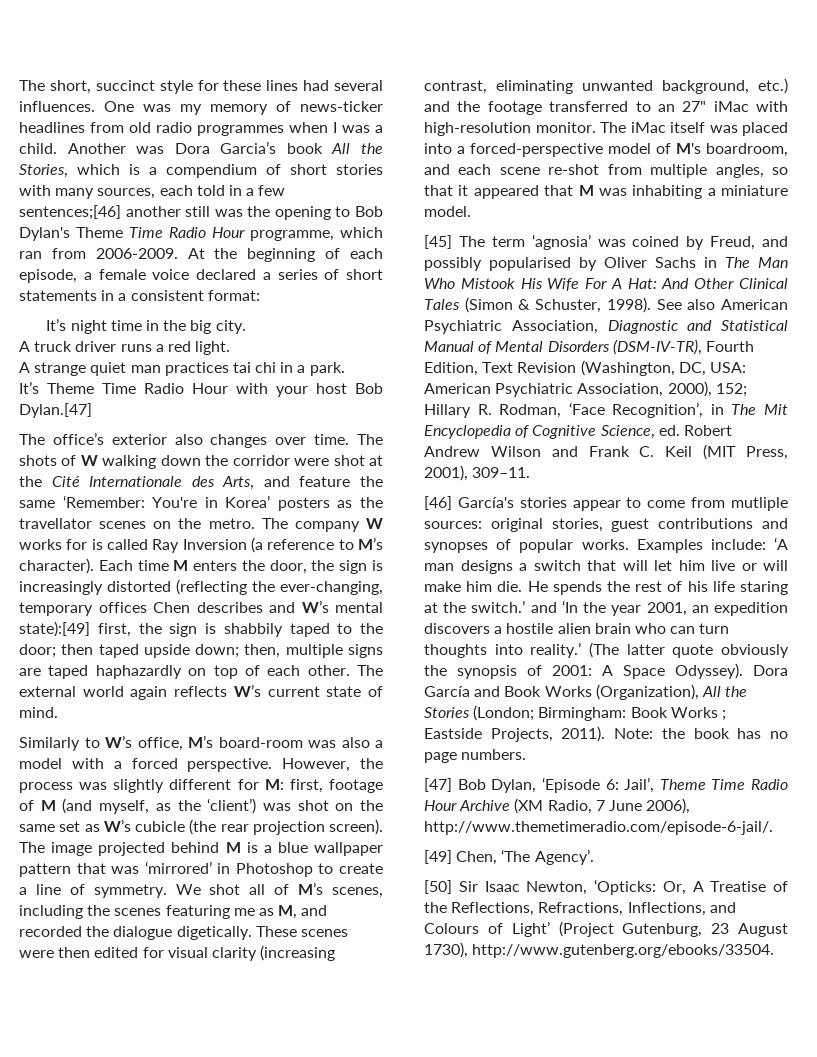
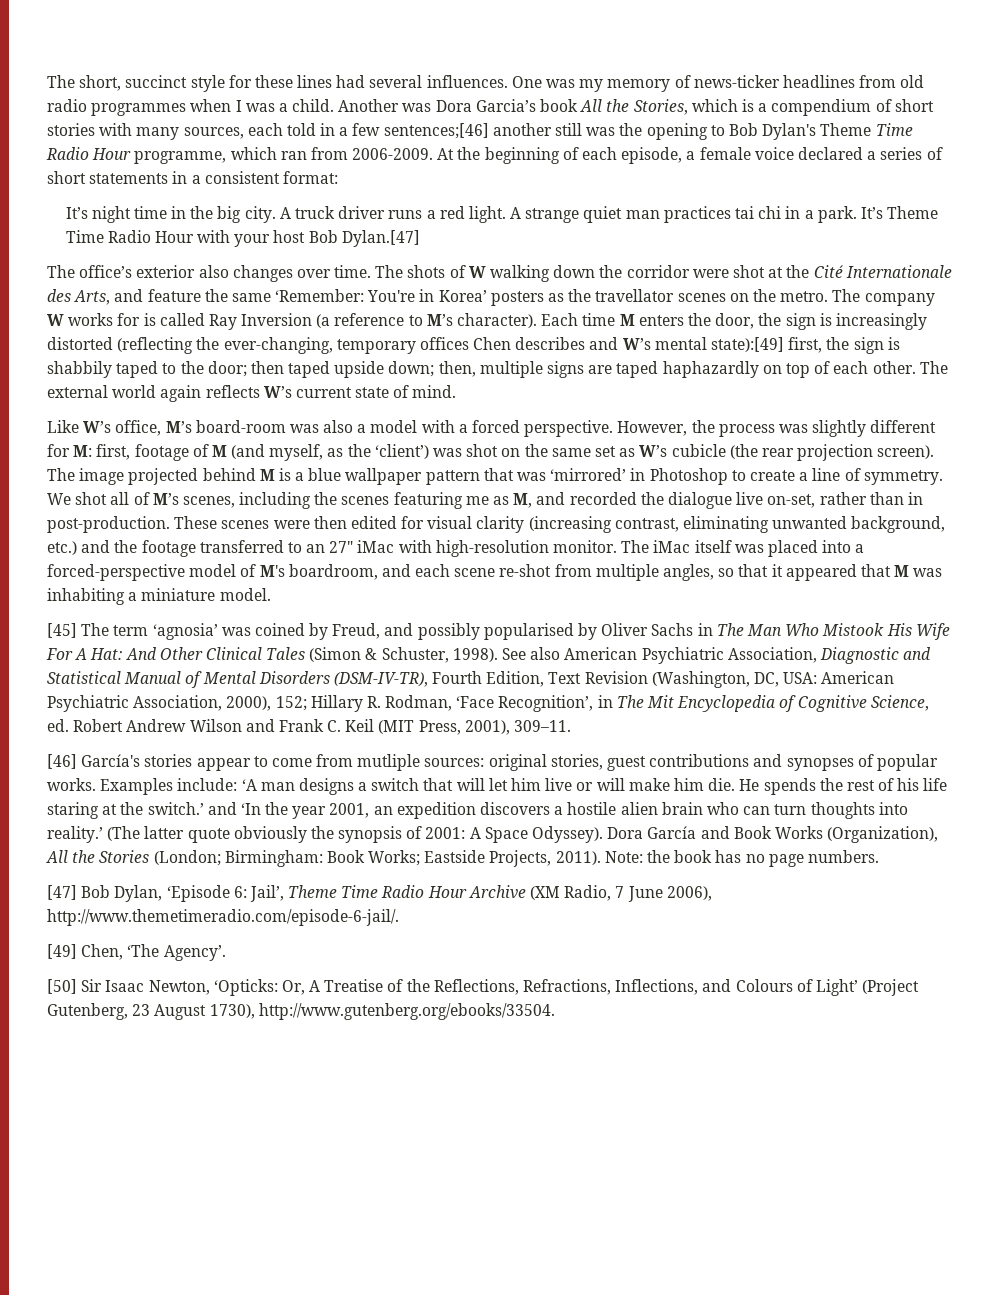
- It’s night time in the big city.
- A truck driver runs a red light.
- A strange quiet man practices tai chi in a park.
- It’s Theme Time Radio Hour with your host Bob Dylan.[47]
+ It’s night time in the big city. A truck driver runs a red light. A strange quiet man practices tai chi in a park. It’s Theme Time Radio Hour with your host Bob Dylan.[47]
- Similarly to W’s office, M’s board-room was also a model with a forced perspective.
+ Like W’s office, M’s board-room was also a model with a forced perspective.
- We shot all of M’s scenes, including the scenes featuring me as M, and recorded the dialogue digetically.
+ We shot all of M’s scenes, including the scenes featuring me as M, and recorded the dialogue live on-set, rather than in post-production.
- Dora García and Book Works (Organization), All the Stories (London; Birmingham: Book Works ; Eastside Projects, 2011).
+ Dora García and Book Works (Organization), All the Stories (London; Birmingham: Book Works; Eastside Projects, 2011).
- [50] Sir Isaac Newton, ‘Opticks: Or, A Treatise of the Reflections, Refractions, Inflections, and Colours of Light’ (Project Gutenburg, 23 August 1730), http://www.gutenberg.org/ebooks/33504.
+ [50] Sir Isaac Newton, ‘Opticks: Or, A Treatise of the Reflections, Refractions, Inflections, and Colours of Light’ (Project Gutenberg, 23 August 1730), http://www.gutenberg.org/ebooks/33504.

